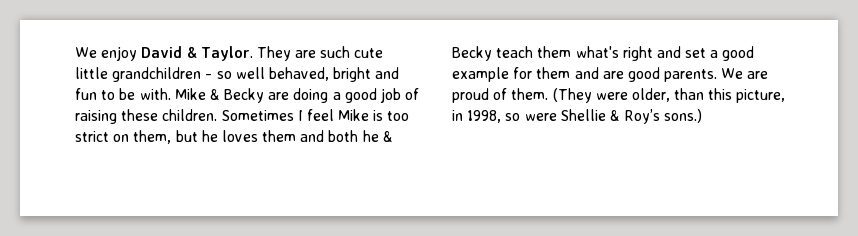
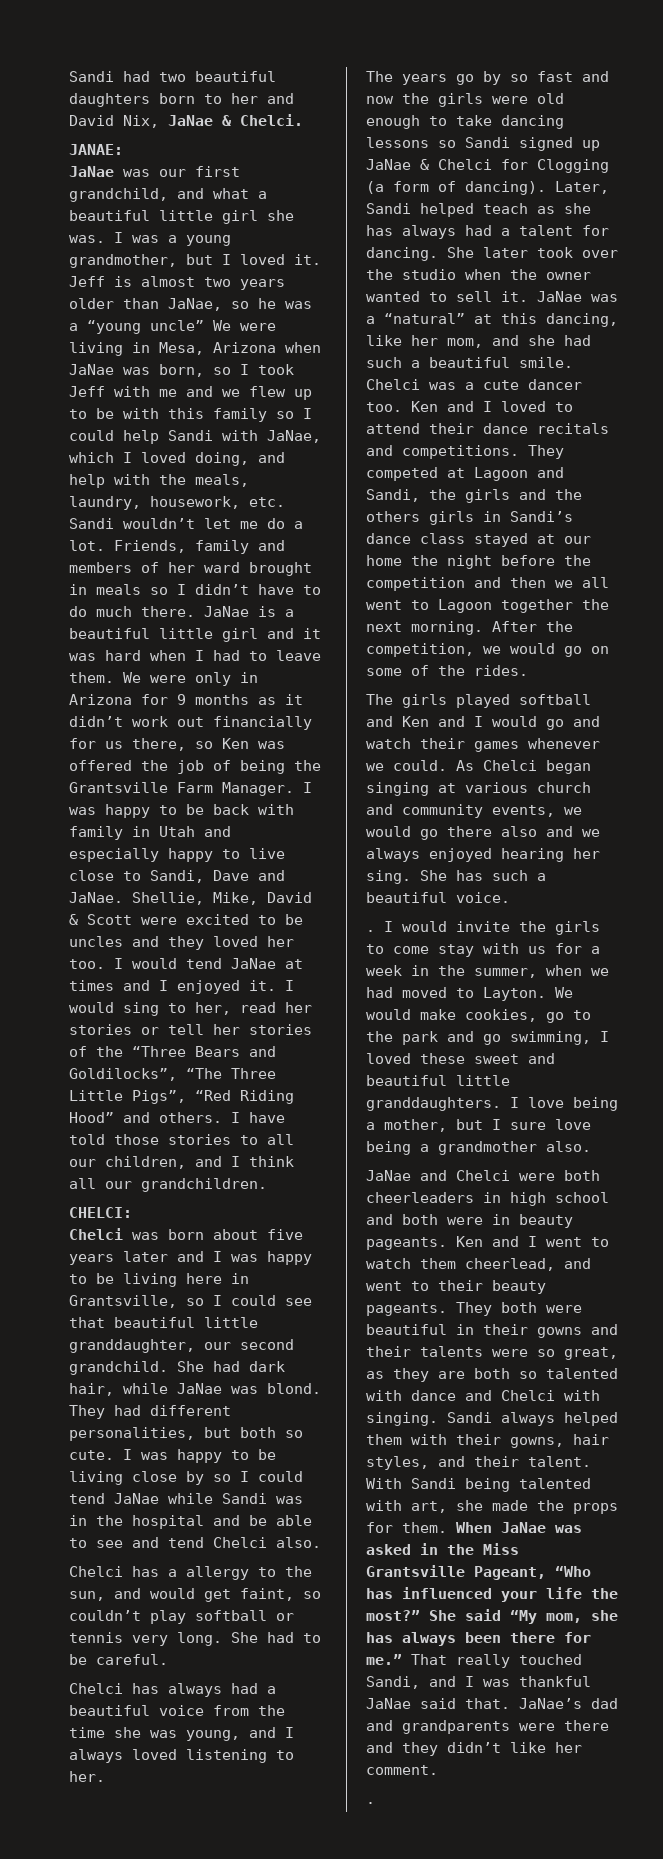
- We enjoy David & Taylor. They are such cute little grandchildren - so well behaved, bright and fun to be with. Mike & Becky are doing a good job of raising these children. Sometimes I feel Mike is too strict on them, but he loves them and both he & Becky teach them what's right and set a good example for them and are good parents. We are proud of them. (They were older, than this picture, in 1998, so were Shellie & Roy’s sons.)
+ Sandi had two beautiful daughters born to her and David Nix, JaNae & Chelci.
+ JANAE:
+ JaNae was our first grandchild, and what a beautiful little girl she was. I was a young grandmother, but I loved it. Jeff is almost two years older than JaNae, so he was a “young uncle” We were living in Mesa, Arizona when JaNae was born, so I took Jeff with me and we flew up to be with this family so I could help Sandi with JaNae, which I loved doing, and help with the meals, laundry, housework, etc. Sandi wouldn’t let me do a lot. Friends, family and members of her ward brought in meals so I didn’t have to do much there. JaNae is a beautiful little girl and it was hard when I had to leave them. We were only in Arizona for 9 months as it didn’t work out financially for us there, so Ken was offered the job of being the Grantsville Farm Manager. I was happy to be back with family in Utah and especially happy to live close to Sandi, Dave and JaNae. Shellie, Mike, David & Scott were excited to be uncles and they loved her too. I would tend JaNae at times and I enjoyed it. I would sing to her, read her stories or tell her stories of the “Three Bears and Goldilocks”, “The Three Little Pigs”, “Red Riding Hood” and others. I have told those stories to all our children, and I think all our grandchildren.
+ CHELCI:
+ Chelci was born about five years later and I was happy to be living here in Grantsville, so I could see that beautiful little granddaughter, our second grandchild. She had dark hair, while JaNae was blond. They had different personalities, but both so cute. I was happy to be living close by so I could tend JaNae while Sandi was in the hospital and be able to see and tend Chelci also.
+ Chelci has a allergy to the sun, and would get faint, so couldn’t play softball or tennis very long. She had to be careful.
+ Chelci has always had a beautiful voice from the time she was young, and I always loved listening to her.
+ The years go by so fast and now the girls were old enough to take dancing lessons so Sandi signed up JaNae & Chelci for Clogging (a form of dancing). Later, Sandi helped teach as she has always had a talent for dancing. She later took over the studio when the owner wanted to sell it. JaNae was a “natural” at this dancing, like her mom, and she had such a beautiful smile. Chelci was a cute dancer too. Ken and I loved to attend their dance recitals and competitions. They competed at Lagoon and Sandi, the girls and the others girls in Sandi’s dance class stayed at our home the night before the competition and then we all went to Lagoon together the next morning. After the competition, we would go on some of the rides.
+ The girls played softball and Ken and I would go and watch their games whenever we could. As Chelci began singing at various church and community events, we would go there also and we always enjoyed hearing her sing. She has such a beautiful voice.
+ . I would invite the girls to come stay with us for a week in the summer, when we had moved to Layton. We would make cookies, go to the park and go swimming, I loved these sweet and beautiful little granddaughters. I love being a mother, but I sure love being a grandmother also.
+ JaNae and Chelci were both cheerleaders in high school and both were in beauty pageants. Ken and I went to watch them cheerlead, and went to their beauty pageants. They both were beautiful in their gowns and their talents were so great, as they are both so talented with dance and Chelci with singing. Sandi always helped them with their gowns, hair styles, and their talent. With Sandi being talented with art, she made the props for them. When JaNae was asked in the Miss Grantsville Pageant, “Who has influenced your life the most?” She said “My mom, she has always been there for me.” That really touched Sandi, and I was thankful JaNae said that. JaNae’s dad and grandparents were there and they didn’t like her comment.
+ .

